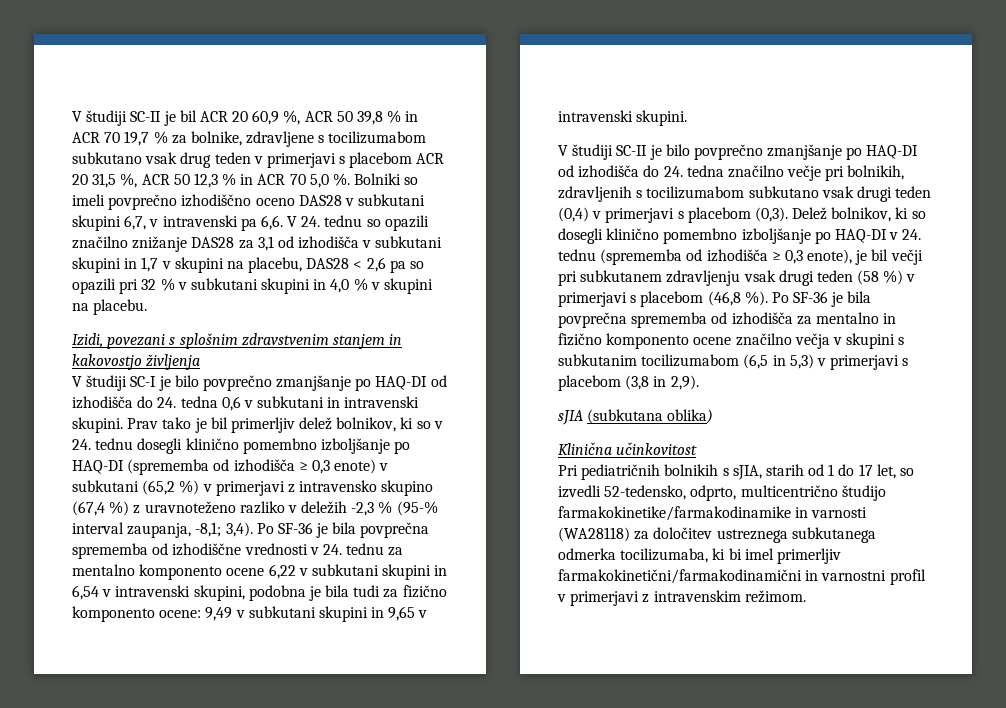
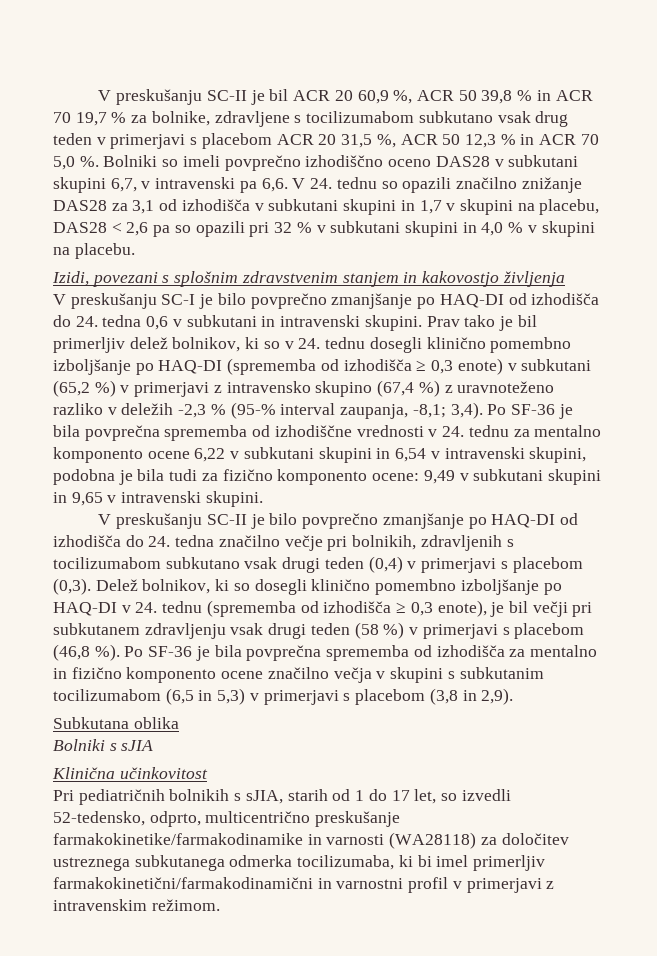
- V študiji SC-II je bil ACR 20 60,9 %, ACR 50 39,8 % in ACR 70 19,7 % za bolnike, zdravljene s tocilizumabom subkutano vsak drug teden v primerjavi s placebom ACR 20 31,5 %, ACR 50 12,3 % in ACR 70 5,0 %.
+ V preskušanju SC-II je bil ACR 20 60,9 %, ACR 50 39,8 % in ACR 70 19,7 % za bolnike, zdravljene s tocilizumabom subkutano vsak drug teden v primerjavi s placebom ACR 20 31,5 %, ACR 50 12,3 % in ACR 70 5,0 %.
- V študiji SC-I je bilo povprečno zmanjšanje po HAQ-DI od izhodišča do 24. tedna 0,6 v subkutani in intravenski skupini.
+ V preskušanju SC-I je bilo povprečno zmanjšanje po HAQ-DI od izhodišča do 24. tedna 0,6 v subkutani in intravenski skupini.
- V študiji SC-II je bilo povprečno zmanjšanje po HAQ-DI od izhodišča do 24. tedna značilno večje pri bolnikih, zdravljenih s tocilizumabom subkutano vsak drugi teden (0,4) v primerjavi s placebom (0,3).
+ V preskušanju SC-II je bilo povprečno zmanjšanje po HAQ-DI od izhodišča do 24. tedna značilno večje pri bolnikih, zdravljenih s tocilizumabom subkutano vsak drugi teden (0,4) v primerjavi s placebom (0,3).
- sJIA (subkutana oblika)
+ Subkutana oblika
+ Bolniki s sJIA
- Pri pediatričnih bolnikih s sJIA, starih od 1 do 17 let, so izvedli 52-tedensko, odprto, multicentrično študijo farmakokinetike/farmakodinamike in varnosti (WA28118) za določitev ustreznega subkutanega odmerka tocilizumaba, ki bi imel primerljiv farmakokinetični/farmakodinamični in varnostni profil v primerjavi z intravenskim režimom.
+ Pri pediatričnih bolnikih s sJIA, starih od 1 do 17 let, so izvedli 52-tedensko, odprto, multicentrično preskušanje farmakokinetike/farmakodinamike in varnosti (WA28118) za določitev ustreznega subkutanega odmerka tocilizumaba, ki bi imel primerljiv farmakokinetični/farmakodinamični in varnostni profil v primerjavi z intravenskim režimom.

